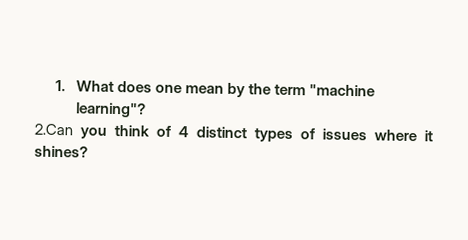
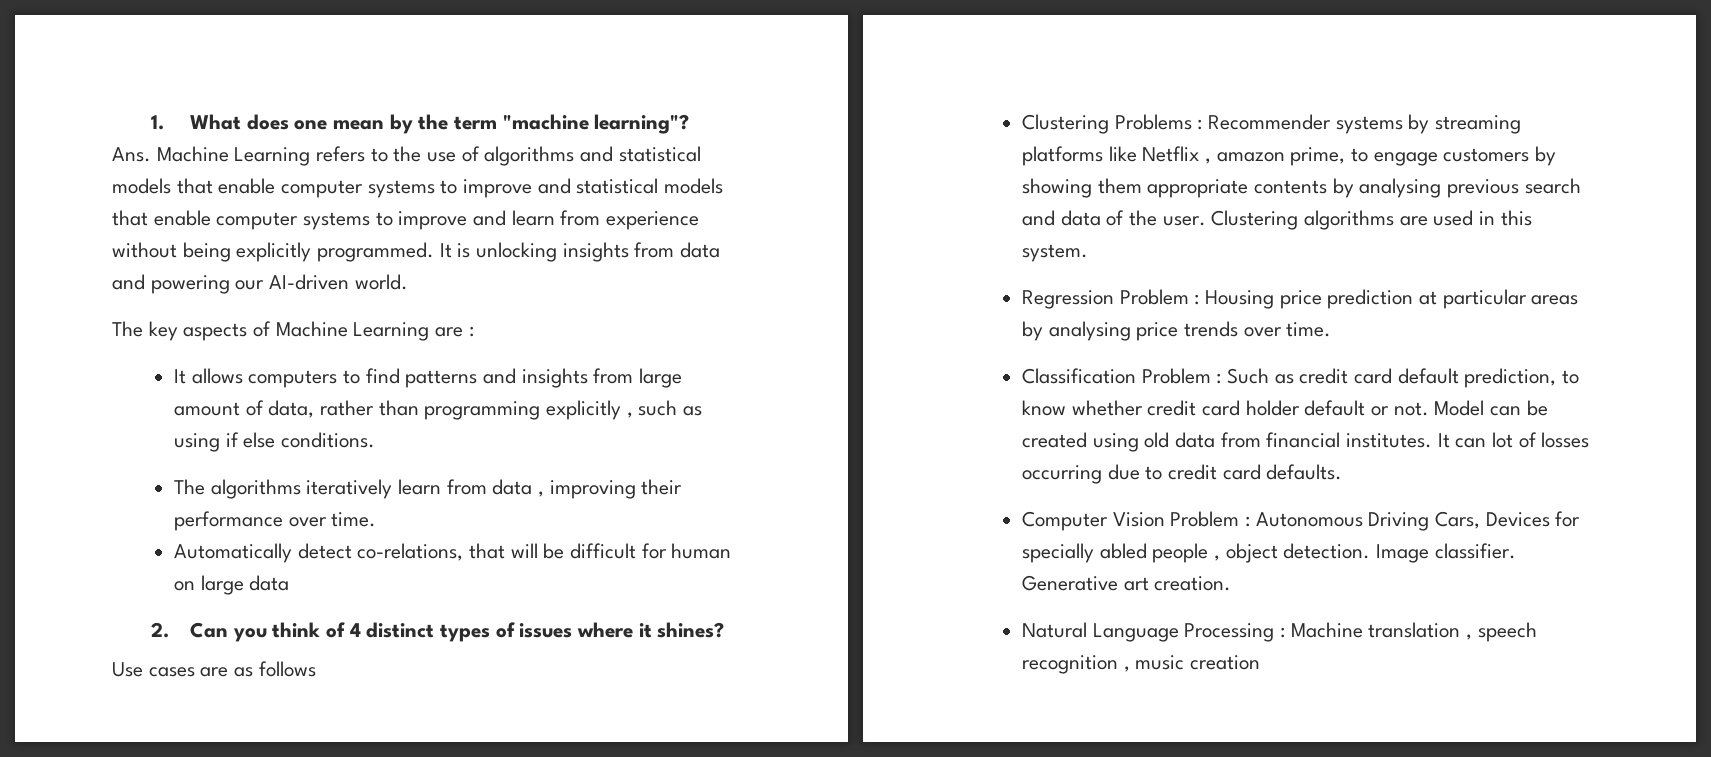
- 2.Can you think of 4 distinct types of issues where it shines?
+ Ans. Machine Learning refers to the use of algorithms and statistical models that enable computer systems to improve and statistical models that enable computer systems to improve and learn from experience without being explicitly programmed. It is unlocking insights from data and powering our AI-driven world.
+ The key aspects of Machine Learning are :
+ It allows computers to find patterns and insights from large amount of data, rather than programming explicitly , such as using if else conditions.
+ The algorithms iteratively learn from data , improving their performance over time.
+ Automatically detect co-relations, that will be difficult for human on large data
+ 2. Can you think of 4 distinct types of issues where it shines?
+ Use cases are as follows
+ Clustering Problems : Recommender systems by streaming platforms like Netflix , amazon prime, to engage customers by showing them appropriate contents by analysing previous search and data of the user. Clustering algorithms are used in this system.
+ Regression Problem : Housing price prediction at particular areas by analysing price trends over time.
+ Classification Problem : Such as credit card default prediction, to know whether credit card holder default or not. Model can be created using old data from financial institutes. It can lot of losses occurring due to credit card defaults.
+ Computer Vision Problem : Autonomous Driving Cars, Devices for specially abled people , object detection. Image classifier. Generative art creation.
+ Natural Language Processing : Machine translation , speech recognition , music creation

